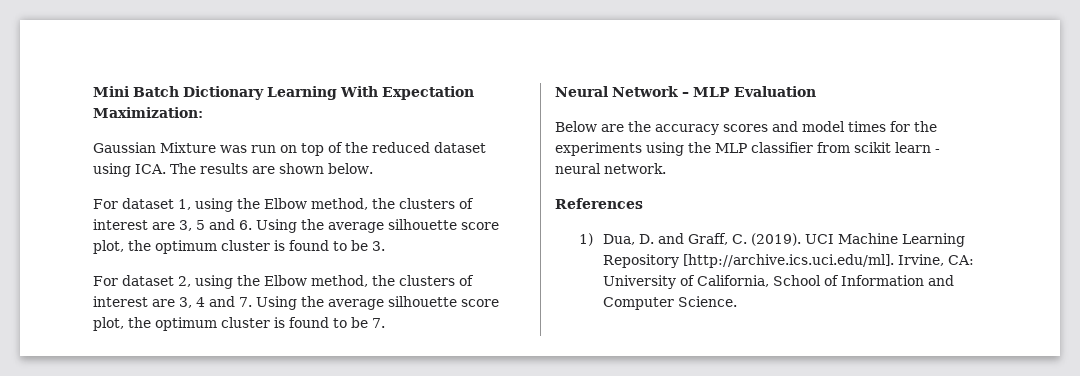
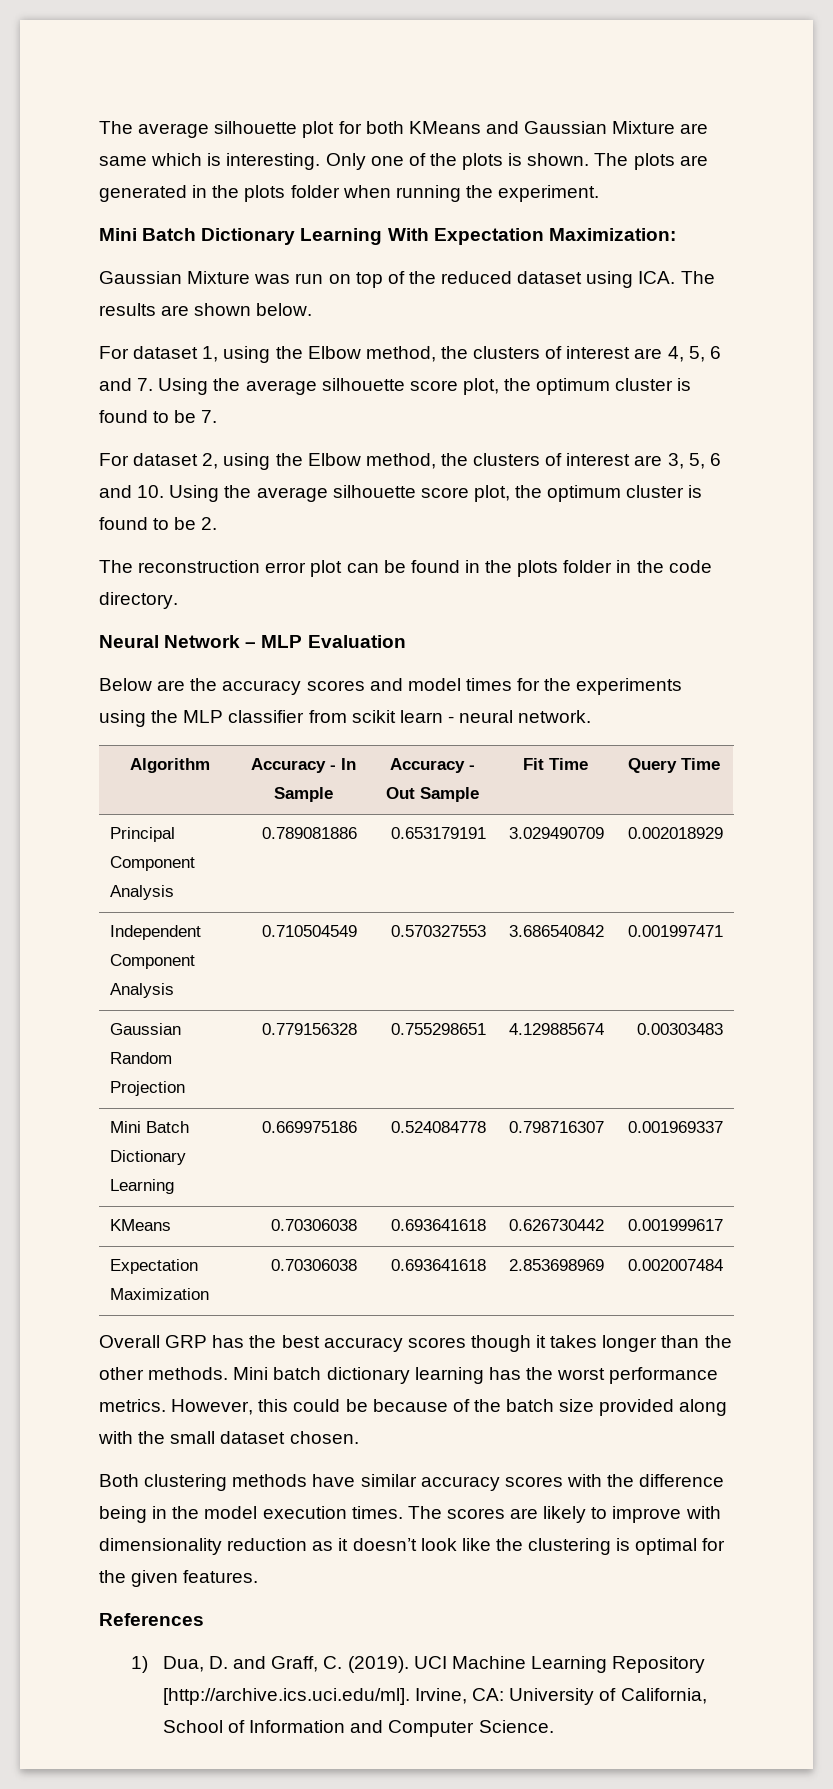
+ The average silhouette plot for both KMeans and Gaussian Mixture are same which is interesting. Only one of the plots is shown. The plots are generated in the plots folder when running the experiment.
- For dataset 1, using the Elbow method, the clusters of interest are 3, 5 and 6. Using the average silhouette score plot, the optimum cluster is found to be 3.
- For dataset 2, using the Elbow method, the clusters of interest are 3, 4 and 7. Using the average silhouette score plot, the optimum cluster is found to be 7.
+ For dataset 1, using the Elbow method, the clusters of interest are 4, 5, 6 and 7. Using the average silhouette score plot, the optimum cluster is found to be 7.
+ For dataset 2, using the Elbow method, the clusters of interest are 3, 5, 6 and 10. Using the average silhouette score plot, the optimum cluster is found to be 2.
+ The reconstruction error plot can be found in the plots folder in the code directory.
+ Algorithm | Accuracy - In Sample | Accuracy - Out Sample | Fit Time | Query Time
+ Principal Component Analysis | 0.789081886 | 0.653179191 | 3.029490709 | 0.002018929
+ Independent Component Analysis | 0.710504549 | 0.570327553 | 3.686540842 | 0.001997471
+ Gaussian Random Projection | 0.779156328 | 0.755298651 | 4.129885674 | 0.00303483
+ Mini Batch Dictionary Learning | 0.669975186 | 0.524084778 | 0.798716307 | 0.001969337
+ KMeans | 0.70306038 | 0.693641618 | 0.626730442 | 0.001999617
+ Expectation Maximization | 0.70306038 | 0.693641618 | 2.853698969 | 0.002007484
+ Overall GRP has the best accuracy scores though it takes longer than the other methods. Mini batch dictionary learning has the worst performance metrics. However, this could be because of the batch size provided along with the small dataset chosen.
+ Both clustering methods have similar accuracy scores with the difference being in the model execution times. The scores are likely to improve with dimensionality reduction as it doesn’t look like the clustering is optimal for the given features.

